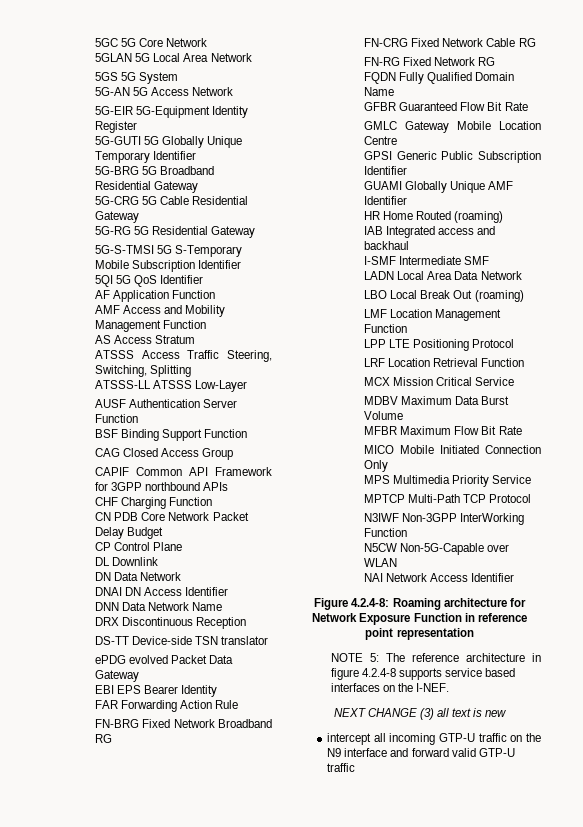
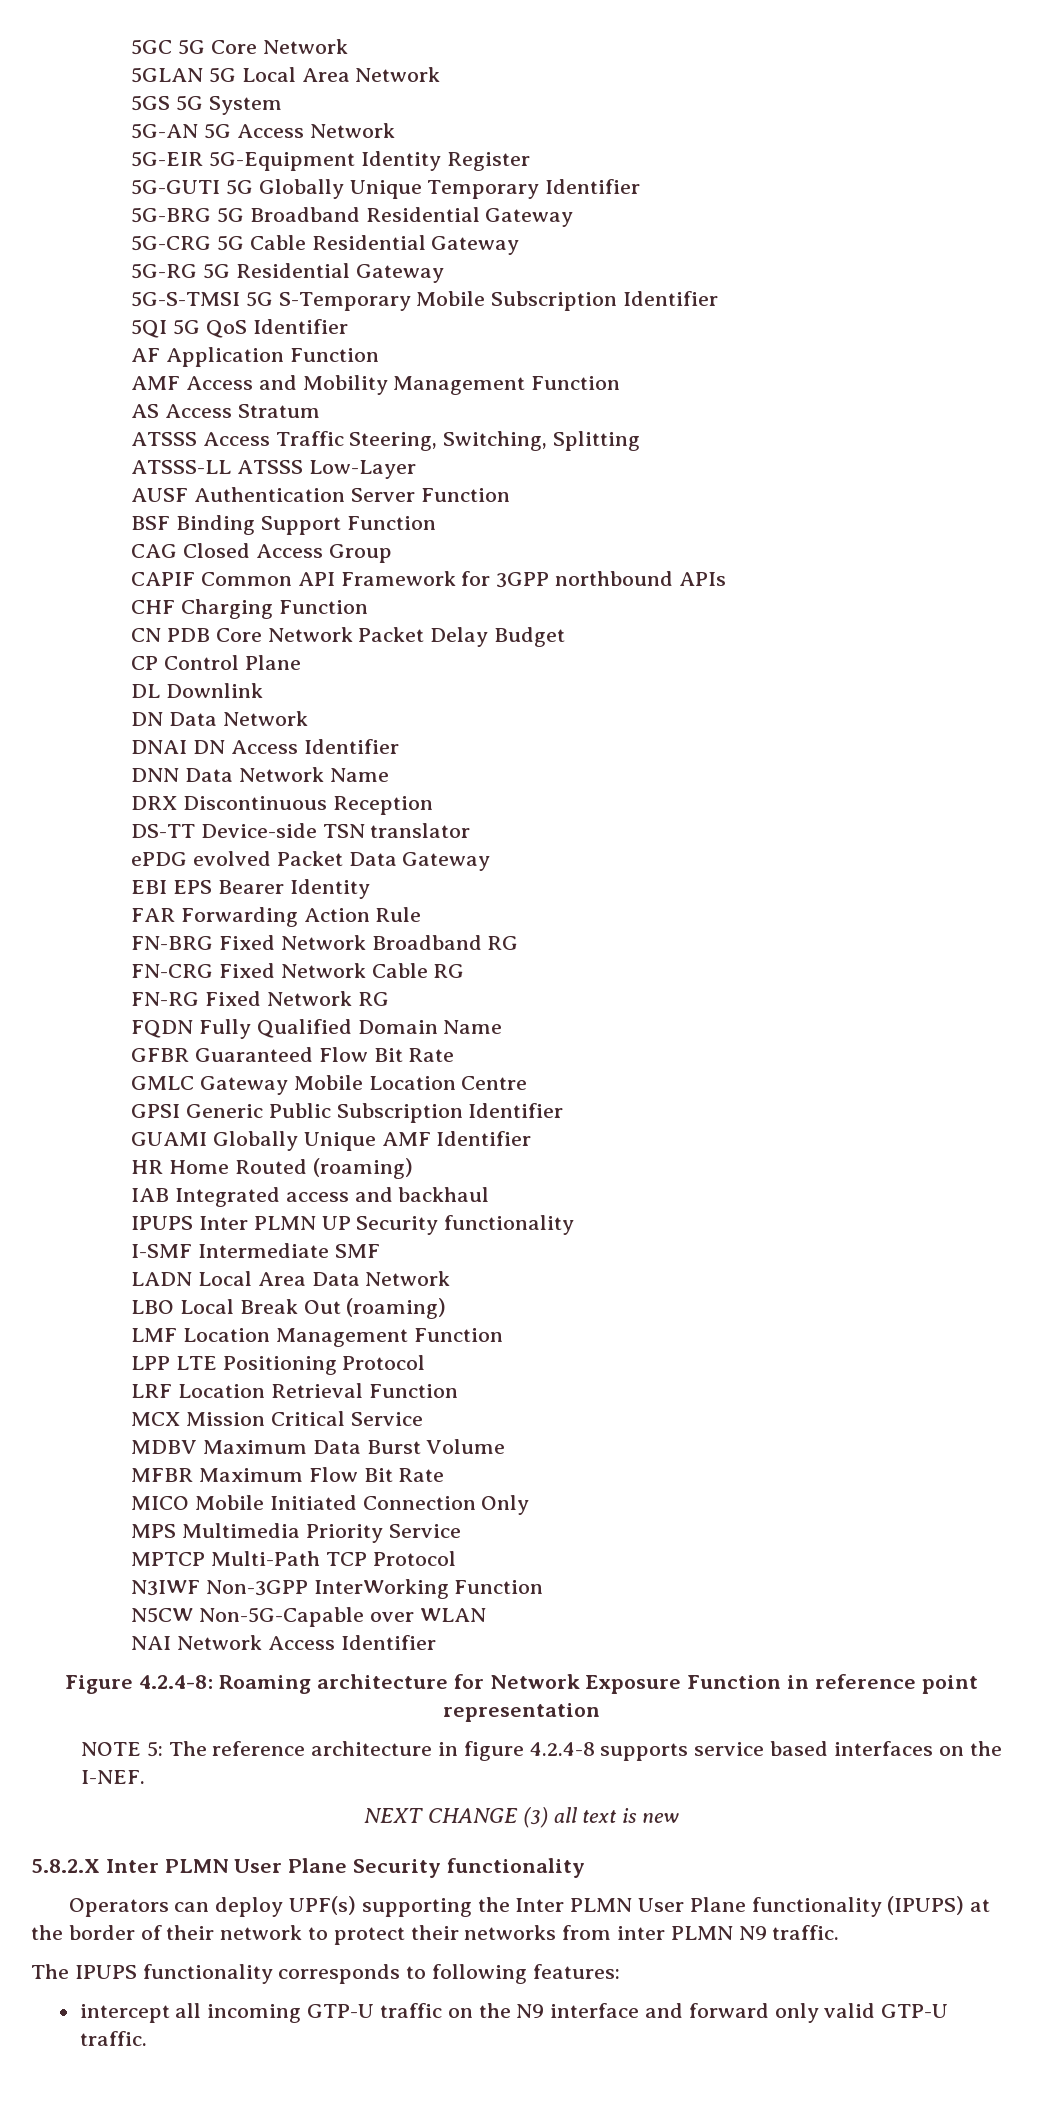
+ IPUPS Inter PLMN UP Security functionality
+ 5.8.2.X Inter PLMN User Plane Security functionality
+ Operators can deploy UPF(s) supporting the Inter PLMN User Plane functionality (IPUPS) at the border of their network to protect their networks from inter PLMN N9 traffic.
+ The IPUPS functionality corresponds to following features:
- intercept all incoming GTP-U traffic on the N9 interface and forward valid GTP-U traffic
+ intercept all incoming GTP-U traffic on the N9 interface and forward only valid GTP-U traffic.

